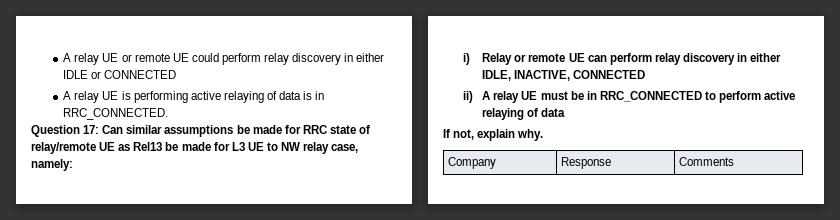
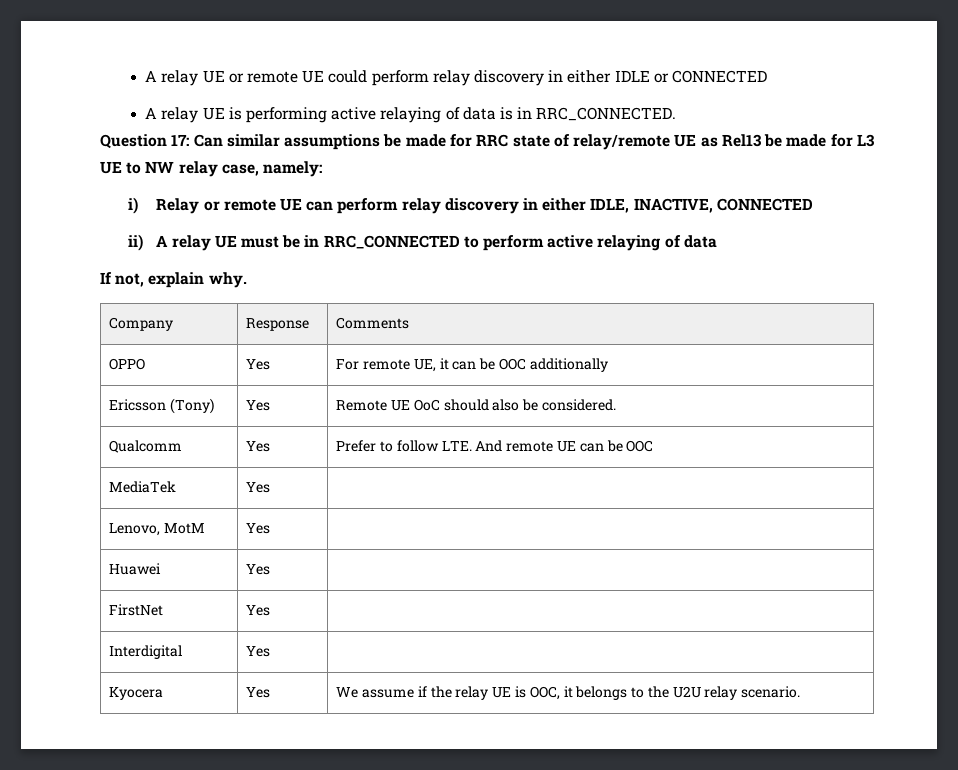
+ OPPO | Yes | For remote UE, it can be OOC additionally
+ Ericsson (Tony) | Yes | Remote UE OoC should also be considered.
+ Qualcomm | Yes | Prefer to follow LTE. And remote UE can be OOC
+ MediaTek | Yes |
+ Lenovo, MotM | Yes |
+ Huawei | Yes |
+ FirstNet | Yes |
+ Interdigital | Yes |
+ Kyocera | Yes | We assume if the relay UE is OOC, it belongs to the U2U relay scenario.

